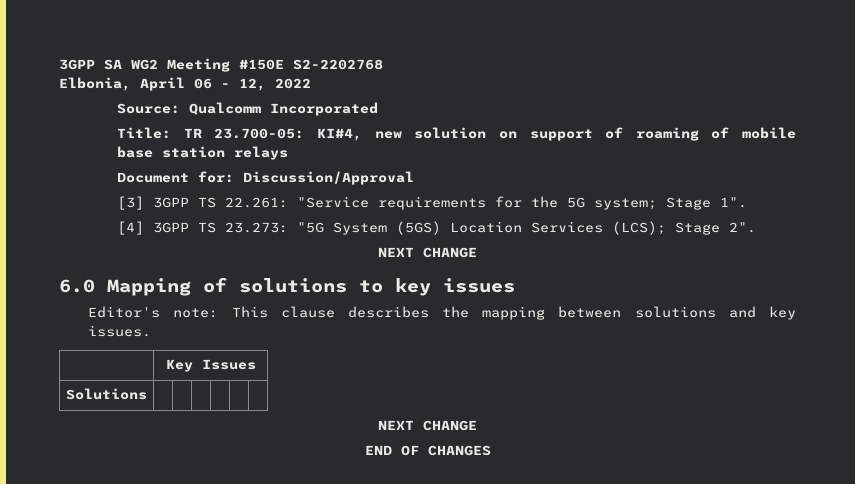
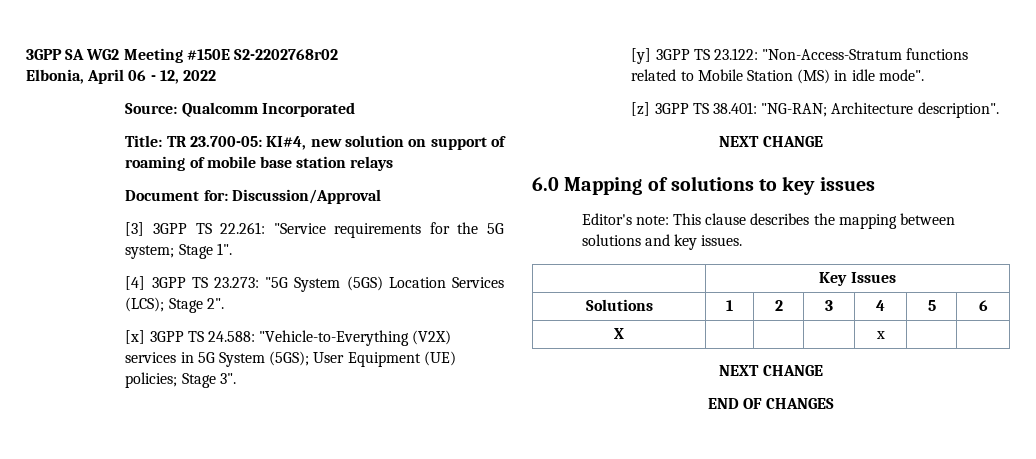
- 3GPP SA WG2 Meeting #150E S2-2202768
+ 3GPP SA WG2 Meeting #150E S2-2202768r02
+ [x] 3GPP TS 24.588: "Vehicle-to-Everything (V2X) services in 5G System (5GS); User Equipment (UE) policies; Stage 3".
+ [y] 3GPP TS 23.122: "Non-Access-Stratum functions related to Mobile Station (MS) in idle mode".
+ [z] 3GPP TS 38.401: "NG-RAN; Architecture description".
- Solutions | | | | | |
+ Solutions | 1 | 2 | 3 | 4 | 5 | 6
+ X | | | | x | |

